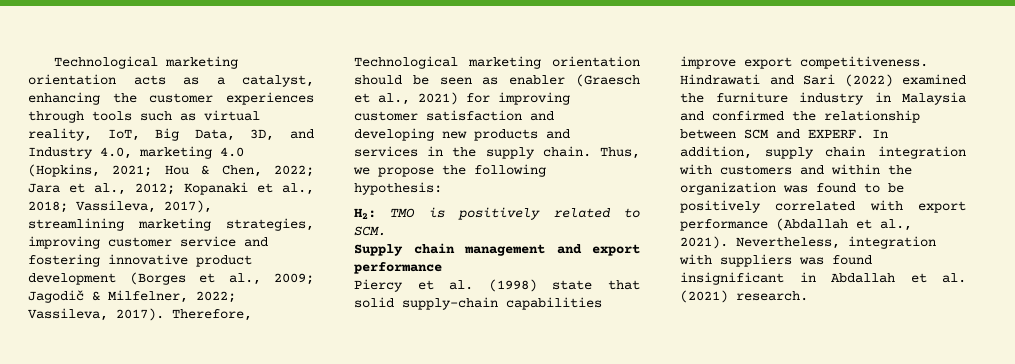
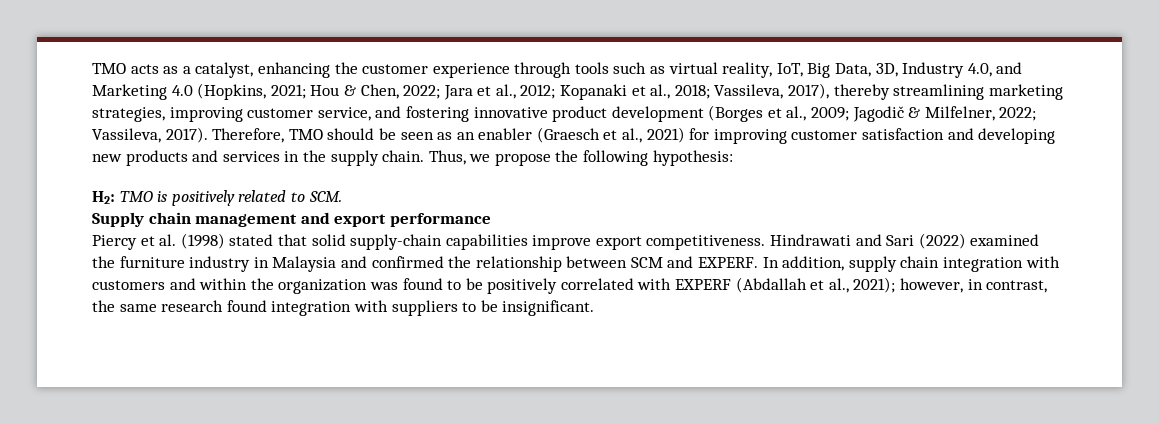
- Technological marketing orientation acts as a catalyst, enhancing the customer experiences through tools such as virtual reality, IoT, Big Data, 3D, and Industry 4.0, marketing 4.0 (Hopkins, 2021; Hou & Chen, 2022; Jara et al., 2012; Kopanaki et al., 2018; Vassileva, 2017), streamlining marketing strategies, improving customer service and fostering innovative product development (Borges et al., 2009; Jagodič & Milfelner, 2022; Vassileva, 2017).
+ TMO acts as a catalyst, enhancing the customer experience through tools such as virtual reality, IoT, Big Data, 3D, Industry 4.0, and Marketing 4.0 (Hopkins, 2021; Hou & Chen, 2022; Jara et al., 2012; Kopanaki et al., 2018; Vassileva, 2017), thereby streamlining marketing strategies, improving customer service, and fostering innovative product development (Borges et al., 2009; Jagodič & Milfelner, 2022; Vassileva, 2017).
- Therefore, Technological marketing orientation should be seen as enabler (Graesch et al., 2021) for improving customer satisfaction and developing new products and services in the supply chain.
+ Therefore, TMO should be seen as an enabler (Graesch et al., 2021) for improving customer satisfaction and developing new products and services in the supply chain.
- Piercy et al. (1998) state that solid supply-chain capabilities improve export competitiveness.
+ Piercy et al. (1998) stated that solid supply-chain capabilities improve export competitiveness.
- In addition, supply chain integration with customers and within the organization was found to be positively correlated with export performance (Abdallah et al., 2021). Nevertheless, integration with suppliers was found insignificant in Abdallah et al. (2021) research.
+ In addition, supply chain integration with customers and within the organization was found to be positively correlated with EXPERF (Abdallah et al., 2021); however, in contrast, the same research found integration with suppliers to be insignificant.

